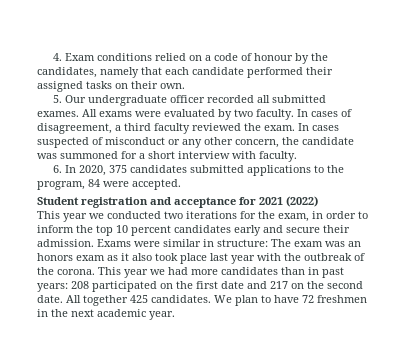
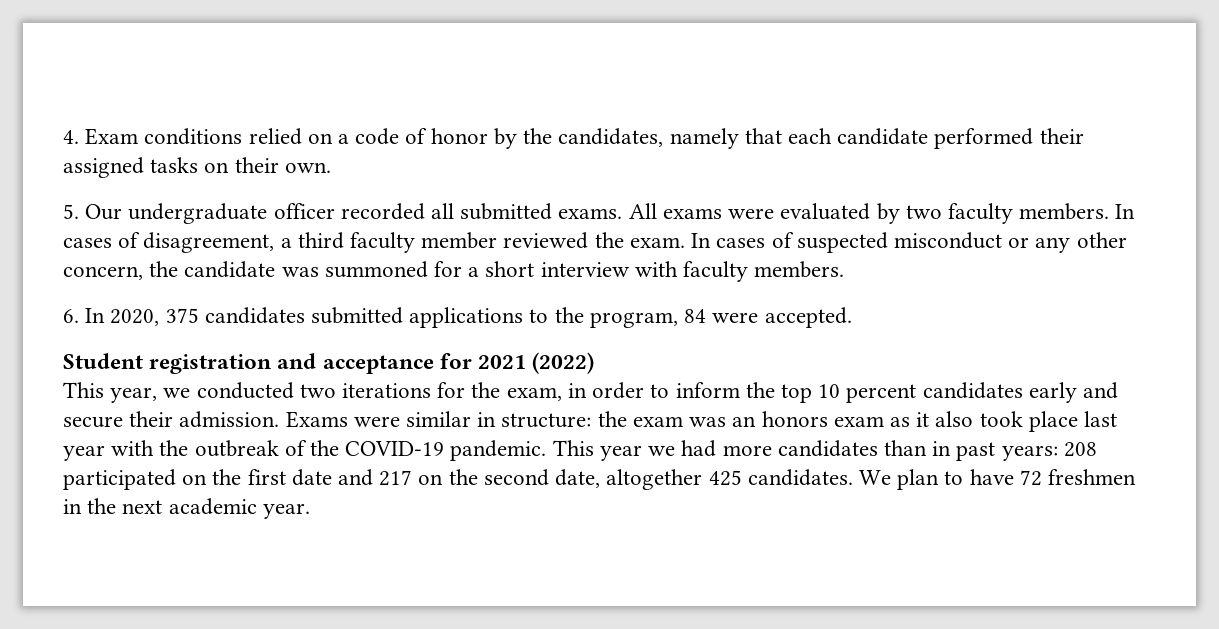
- 4. Exam conditions relied on a code of honour by the candidates, namely that each candidate performed their assigned tasks on their own.
+ 4. Exam conditions relied on a code of honor by the candidates, namely that each candidate performed their assigned tasks on their own.
- 5. Our undergraduate officer recorded all submitted exames.
+ 5. Our undergraduate officer recorded all submitted exams.
- All exams were evaluated by two faculty.
+ All exams were evaluated by two faculty members.
- In cases of disagreement, a third faculty reviewed the exam.
+ In cases of disagreement, a third faculty member reviewed the exam.
- In cases suspected of misconduct or any other concern, the candidate was summoned for a short interview with faculty.
+ In cases of suspected misconduct or any other concern, the candidate was summoned for a short interview with faculty members.
- This year we conducted two iterations for the exam, in order to inform the top 10 percent candidates early and secure their admission.
+ This year, we conducted two iterations for the exam, in order to inform the top 10 percent candidates early and secure their admission.
- Exams were similar in structure: The exam was an honors exam as it also took place last year with the outbreak of the corona.
+ Exams were similar in structure: the exam was an honors exam as it also took place last year with the outbreak of the COVID-19 pandemic.
- This year we had more candidates than in past years: 208 participated on the first date and 217 on the second date. All together 425 candidates.
+ This year we had more candidates than in past years: 208 participated on the first date and 217 on the second date, altogether 425 candidates.

